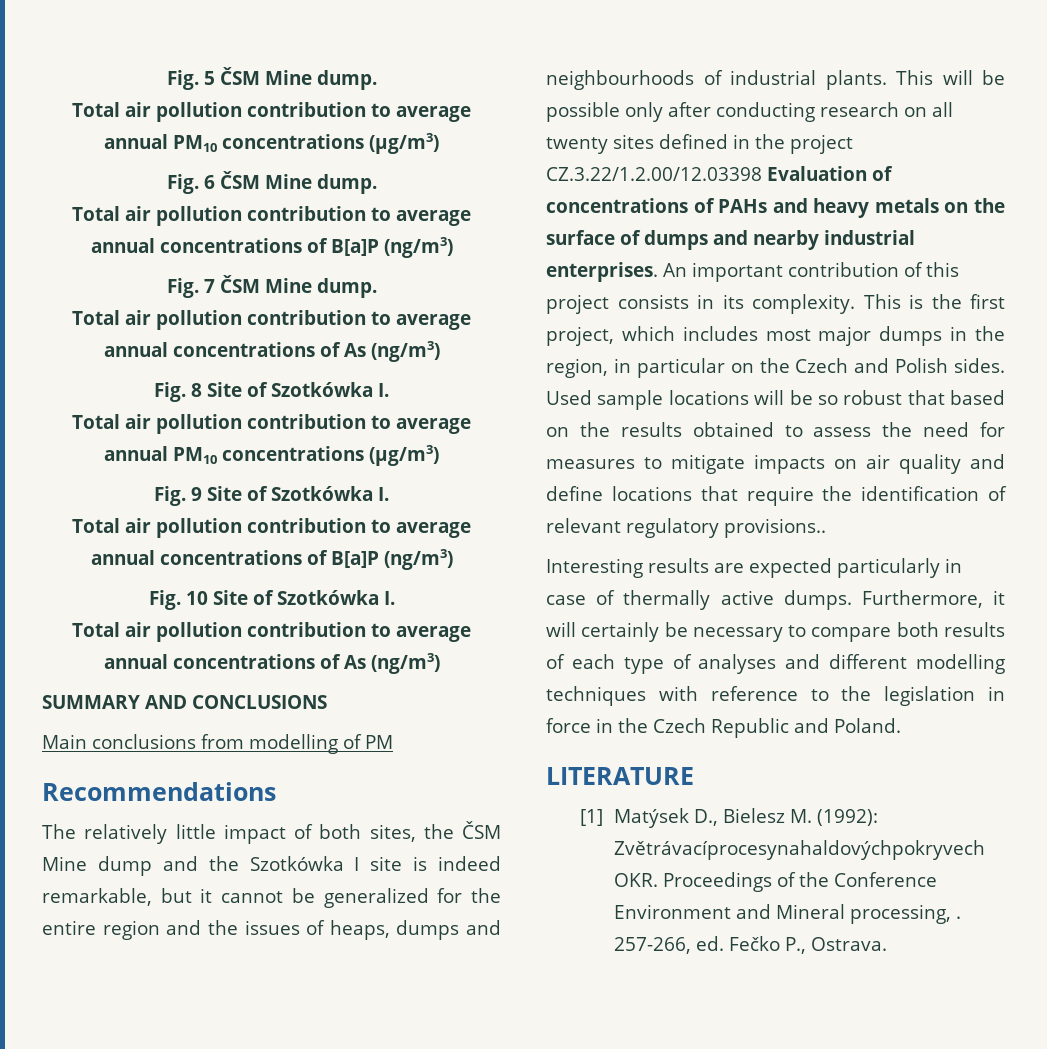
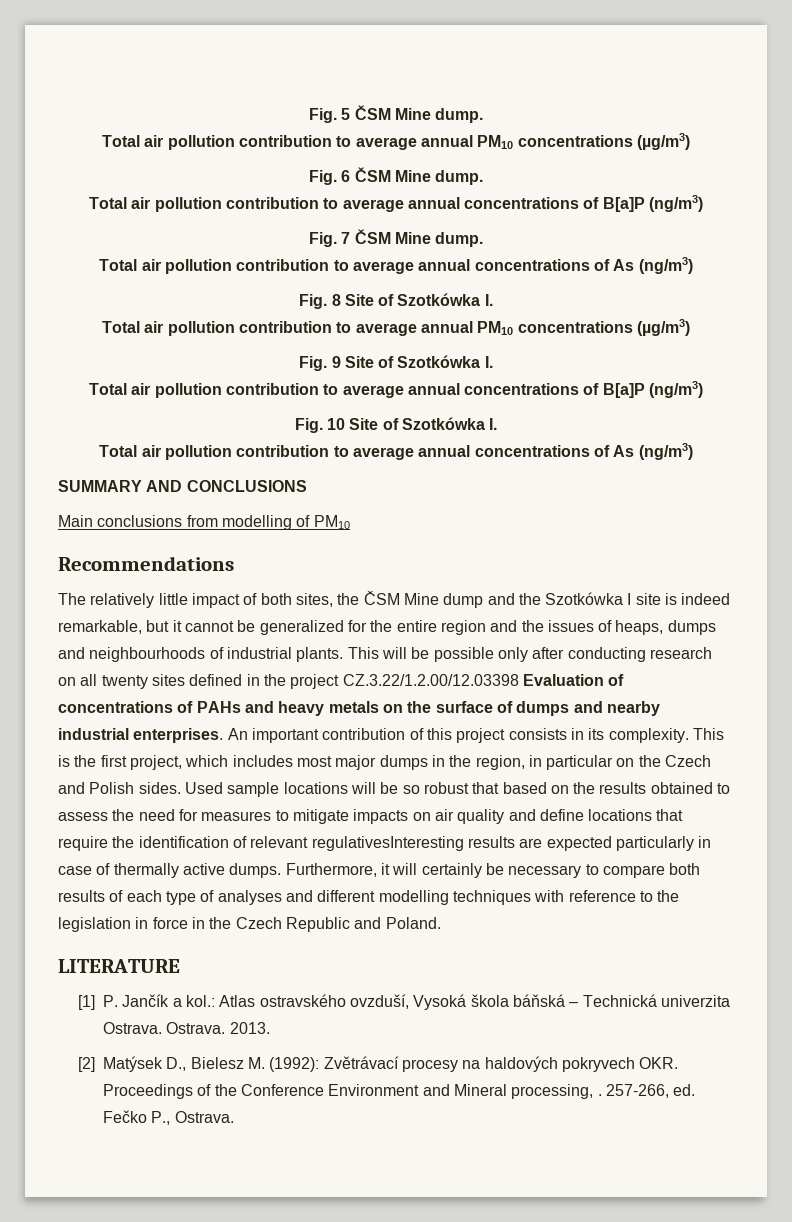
- Main conclusions from modelling of PM
+ Main conclusions from modelling of PM10
- Used sample locations will be so robust that based on the results obtained to assess the need for measures to mitigate impacts on air quality and define locations that require the identification of relevant regulatory provisions..
- Interesting results are expected particularly in case of thermally active dumps.
+ Used sample locations will be so robust that based on the results obtained to assess the need for measures to mitigate impacts on air quality and define locations that require the identification of relevant regulativesInteresting results are expected particularly in case of thermally active dumps.
- [1] Matýsek D., Bielesz M. (1992): Zvětrávacíprocesynahaldovýchpokryvech OKR. Proceedings of the Conference Environment and Mineral processing, .
+ [1] P. Jančík a kol.: Atlas ostravského ovzduší, Vysoká škola báňská – Technická univerzita Ostrava. Ostrava. 2013.
+ [2] Matýsek D., Bielesz M. (1992): Zvětrávací procesy na haldových pokryvech OKR. Proceedings of the Conference Environment and Mineral processing, .

